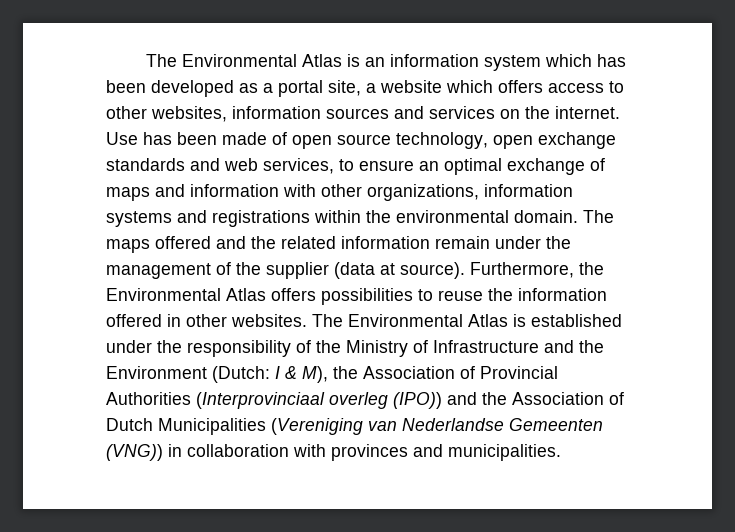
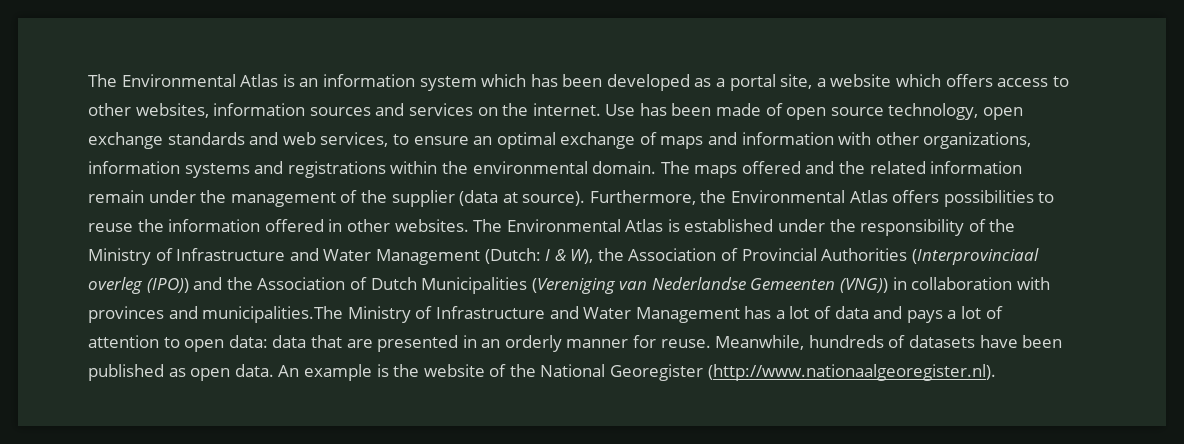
- The Environmental Atlas is established under the responsibility of the Ministry of Infrastructure and the Environment (Dutch: I & M), the Association of Provincial Authorities (Interprovinciaal overleg (IPO)) and the Association of Dutch Municipalities (Vereniging van Nederlandse Gemeenten (VNG)) in collaboration with provinces and municipalities.
+ The Environmental Atlas is established under the responsibility of the Ministry of Infrastructure and Water Management (Dutch: I & W), the Association of Provincial Authorities (Interprovinciaal overleg (IPO)) and the Association of Dutch Municipalities (Vereniging van Nederlandse Gemeenten (VNG)) in collaboration with provinces and municipalities.The Ministry of Infrastructure and Water Management has a lot of data and pays a lot of attention to open data: data that are presented in an orderly manner for reuse. Meanwhile, hundreds of datasets have been published as open data. An example is the website of the National Georegister (http://www.nationaalgeoregister.nl).

